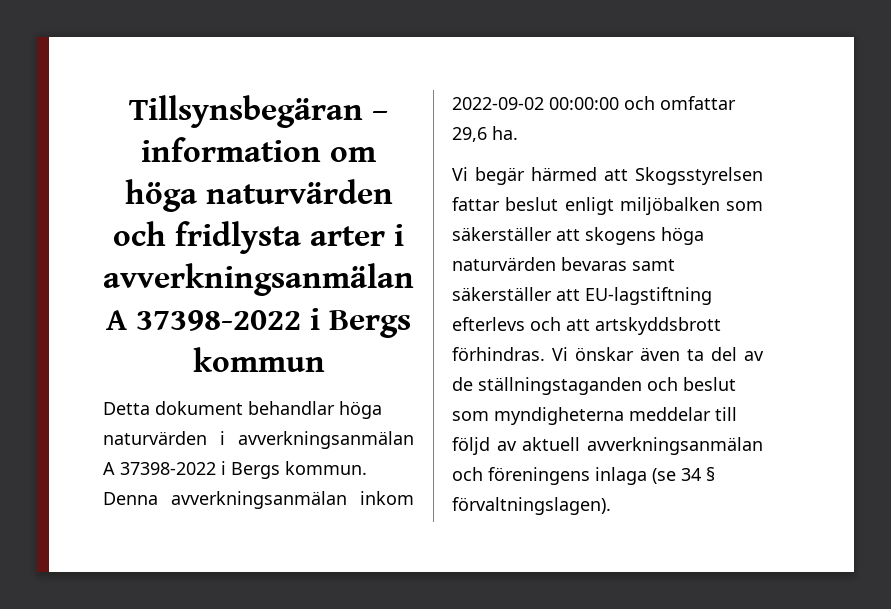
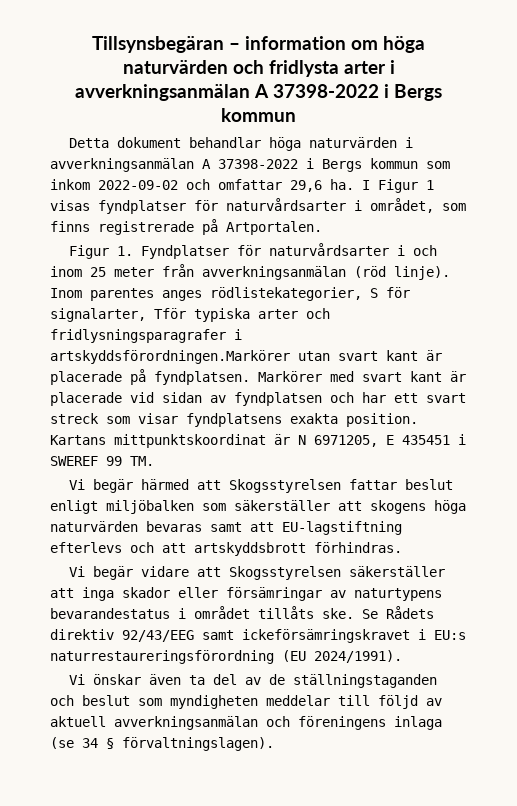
- Detta dokument behandlar höga naturvärden i avverkningsanmälan A 37398-2022 i Bergs kommun. Denna avverkningsanmälan inkom 2022-09-02 00:00:00 och omfattar 29,6 ha.
+ Detta dokument behandlar höga naturvärden i avverkningsanmälan A 37398-2022 i Bergs kommun som inkom 2022-09-02 och omfattar 29,6 ha. I Figur 1 visas fyndplatser för naturvårdsarter i området, som finns registrerade på Artportalen.
+ Figur 1. Fyndplatser för naturvårdsarter i och inom 25 meter från avverkningsanmälan (röd linje). Inom parentes anges rödlistekategorier, S för signalarter, Tför typiska arter och fridlysningsparagrafer i artskyddsförordningen.Markörer utan svart kant är placerade på fyndplatsen. Markörer med svart kant är placerade vid sidan av fyndplatsen och har ett svart streck som visar fyndplatsens exakta position. Kartans mittpunktskoordinat är N 6971205, E 435451 i SWEREF 99 TM.
- Vi begär härmed att Skogsstyrelsen fattar beslut enligt miljöbalken som säkerställer att skogens höga naturvärden bevaras samt säkerställer att EU-lagstiftning efterlevs och att artskyddsbrott förhindras. Vi önskar även ta del av de ställningstaganden och beslut som myndigheterna meddelar till följd av aktuell avverkningsanmälan och föreningens inlaga (se 34 § förvaltningslagen).
+ Vi begär härmed att Skogsstyrelsen fattar beslut enligt miljöbalken som säkerställer att skogens höga naturvärden bevaras samt att EU-lagstiftning efterlevs och att artskyddsbrott förhindras.
+ Vi begär vidare att Skogsstyrelsen säkerställer att inga skador eller försämringar av naturtypens bevarandestatus i området tillåts ske. Se Rådets direktiv 92/43/EEG samt ickeförsämringskravet i EU:s naturrestaureringsförordning (EU 2024/1991).
+ Vi önskar även ta del av de ställningstaganden och beslut som myndigheten meddelar till följd av aktuell avverkningsanmälan och föreningens inlaga (se 34 § förvaltningslagen).

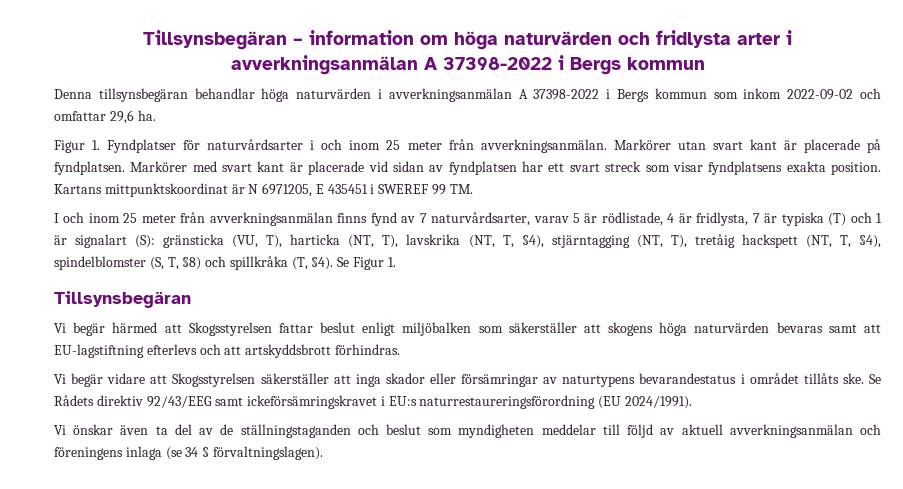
- Detta dokument behandlar höga naturvärden i avverkningsanmälan A 37398-2022 i Bergs kommun som inkom 2022-09-02 och omfattar 29,6 ha. I Figur 1 visas fyndplatser för naturvårdsarter i området, som finns registrerade på Artportalen.
+ Denna tillsynsbegäran behandlar höga naturvärden i avverkningsanmälan A 37398-2022 i Bergs kommun som inkom 2022-09-02 och omfattar 29,6 ha.
- Figur 1. Fyndplatser för naturvårdsarter i och inom 25 meter från avverkningsanmälan (röd linje). Inom parentes anges rödlistekategorier, S för signalarter, Tför typiska arter och fridlysningsparagrafer i artskyddsförordningen.Markörer utan svart kant är placerade på fyndplatsen.
+ Figur 1. Fyndplatser för naturvårdsarter i och inom 25 meter från avverkningsanmälan. Markörer utan svart kant är placerade på fyndplatsen.
- Markörer med svart kant är placerade vid sidan av fyndplatsen och har ett svart streck som visar fyndplatsens exakta position.
+ Markörer med svart kant är placerade vid sidan av fyndplatsen har ett svart streck som visar fyndplatsens exakta position.
+ I och inom 25 meter från avverkningsanmälan finns fynd av 7 naturvårdsarter, varav 5 är rödlistade, 4 är fridlysta, 7 är typiska (T) och 1 är signalart (S): gränsticka (VU, T), harticka (NT, T), lavskrika (NT, T, §4), stjärntagging (NT, T), tretåig hackspett (NT, T, §4), spindelblomster (S, T, §8) och spillkråka (T, §4). Se Figur 1.
+ Tillsynsbegäran

